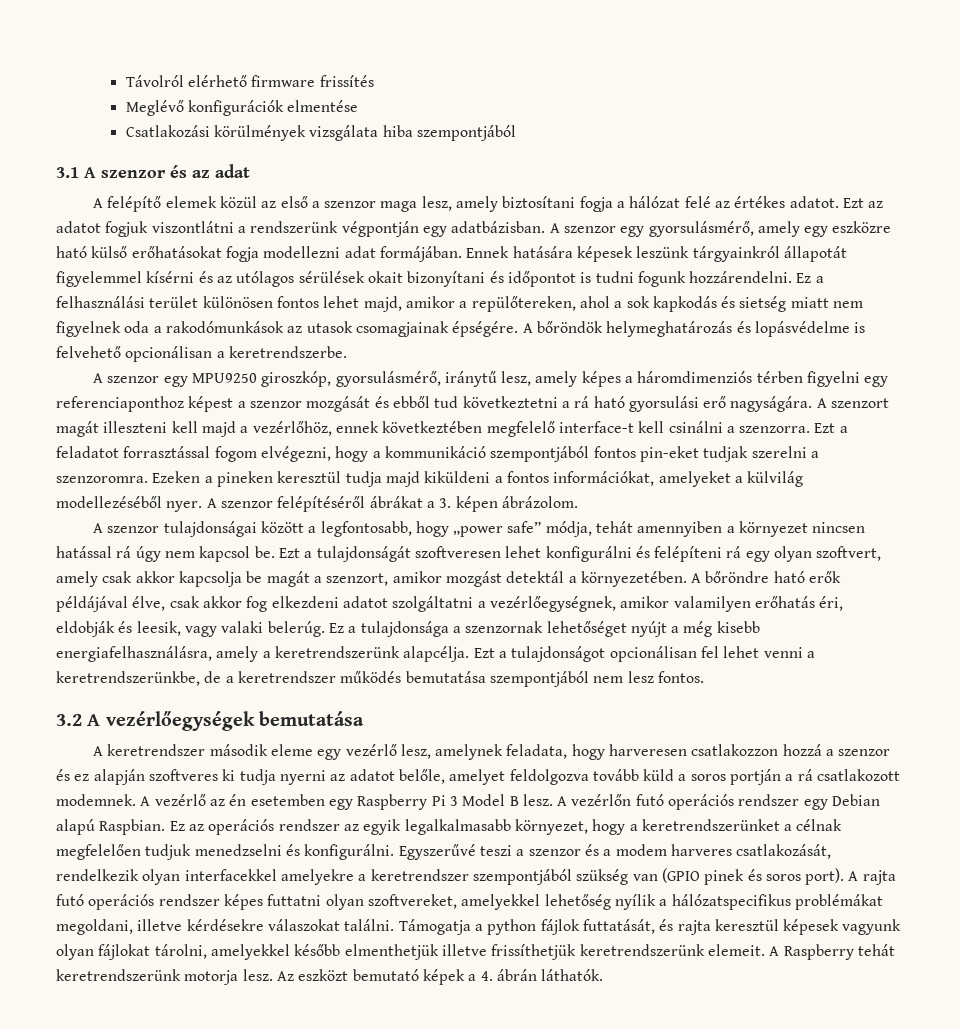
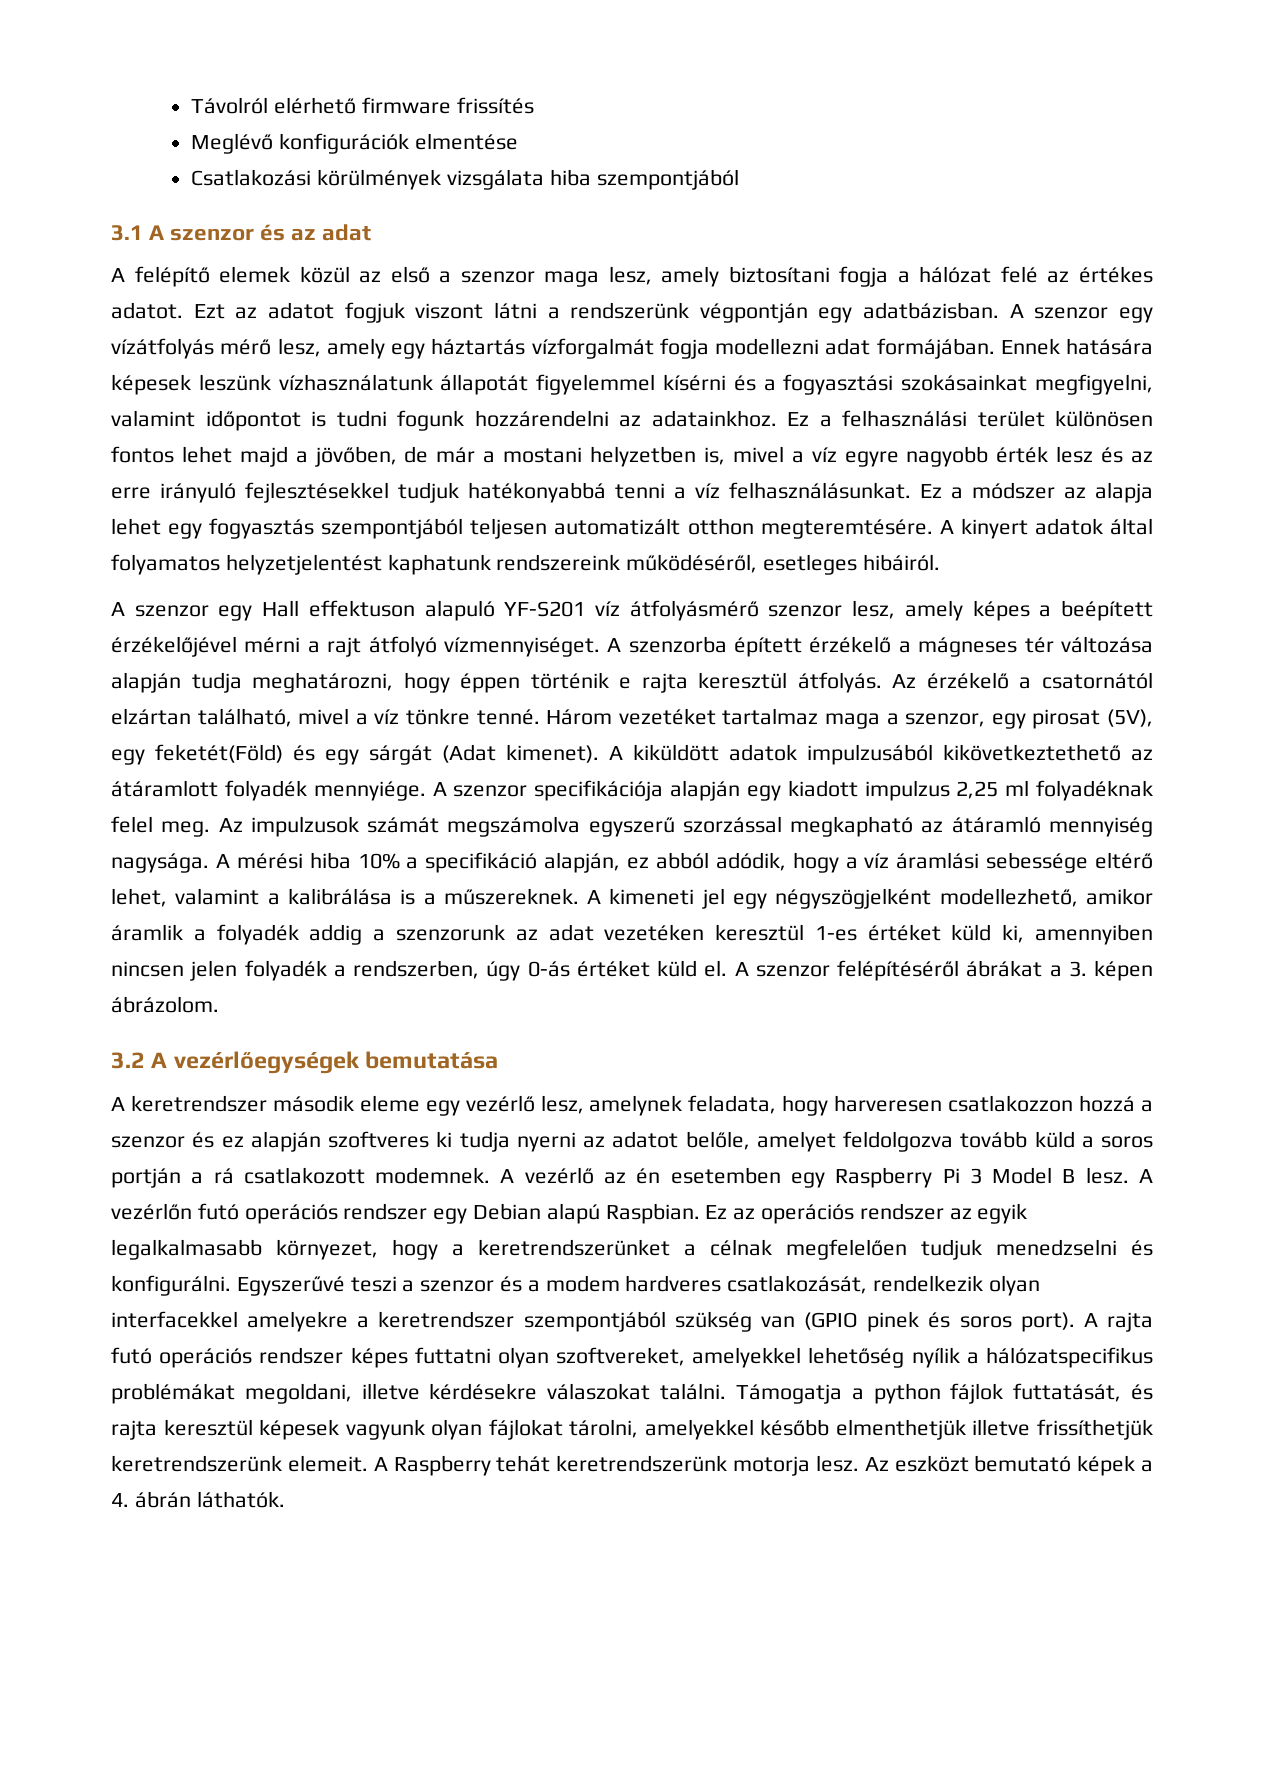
- Ezt az adatot fogjuk viszontlátni a rendszerünk végpontján egy adatbázisban.
+ Ezt az adatot fogjuk viszont látni a rendszerünk végpontján egy adatbázisban.
- A szenzor egy gyorsulásmérő, amely egy eszközre ható külső erőhatásokat fogja modellezni adat formájában.
+ A szenzor egy vízátfolyás mérő lesz, amely egy háztartás vízforgalmát fogja modellezni adat formájában.
- Ennek hatására képesek leszünk tárgyainkról állapotát figyelemmel kísérni és az utólagos sérülések okait bizonyítani és időpontot is tudni fogunk hozzárendelni.
+ Ennek hatására képesek leszünk vízhasználatunk állapotát figyelemmel kísérni és a fogyasztási szokásainkat megfigyelni, valamint időpontot is tudni fogunk hozzárendelni az adatainkhoz.
- Ez a felhasználási terület különösen fontos lehet majd, amikor a repülőtereken, ahol a sok kapkodás és sietség miatt nem figyelnek oda a rakodómunkások az utasok csomagjainak épségére. A bőröndök helymeghatározás és lopásvédelme is felvehető opcionálisan a keretrendszerbe.
- A szenzor egy MPU9250 giroszkóp, gyorsulásmérő, iránytű lesz, amely képes a háromdimenziós térben figyelni egy referenciaponthoz képest a szenzor mozgását és ebből tud következtetni a rá ható gyorsulási erő nagyságára. A szenzort magát illeszteni kell majd a vezérlőhöz, ennek következtében megfelelő interface-t kell csinálni a szenzorra. Ezt a feladatot forrasztással fogom elvégezni, hogy a kommunikáció szempontjából fontos pin-eket tudjak szerelni a szenzoromra. Ezeken a pineken keresztül tudja majd kiküldeni a fontos információkat, amelyeket a külvilág modellezéséből nyer.
+ Ez a felhasználási terület különösen fontos lehet majd a jövőben, de már a mostani helyzetben is, mivel a víz egyre nagyobb érték lesz és az erre irányuló fejlesztésekkel tudjuk hatékonyabbá tenni a víz felhasználásunkat. Ez a módszer az alapja lehet egy fogyasztás szempontjából teljesen automatizált otthon megteremtésére. A kinyert adatok által folyamatos helyzetjelentést kaphatunk rendszereink működéséről, esetleges hibáiról.
+ A szenzor egy Hall effektuson alapuló YF-S201 víz átfolyásmérő szenzor lesz, amely képes a beépített érzékelőjével mérni a rajt átfolyó vízmennyiséget. A szenzorba épített érzékelő a mágneses tér változása alapján tudja meghatározni, hogy éppen történik e rajta keresztül átfolyás. Az érzékelő a csatornától elzártan található, mivel a víz tönkre tenné. Három vezetéket tartalmaz maga a szenzor, egy pirosat (5V), egy feketét(Föld) és egy sárgát (Adat kimenet). A kiküldött adatok impulzusából kikövetkeztethető az átáramlott folyadék mennyiége. A szenzor specifikációja alapján egy kiadott impulzus 2,25 ml folyadéknak felel meg. Az impulzusok számát megszámolva egyszerű szorzással megkapható az átáramló mennyiség nagysága. A mérési hiba 10% a specifikáció alapján, ez abból adódik, hogy a víz áramlási sebessége eltérő lehet, valamint a kalibrálása is a műszereknek. A kimeneti jel egy négyszögjelként modellezhető, amikor áramlik a folyadék addig a szenzorunk az adat vezetéken keresztül 1-es értéket küld ki, amennyiben nincsen jelen folyadék a rendszerben, úgy 0-ás értéket küld el.
- A szenzor tulajdonságai között a legfontosabb, hogy „power safe” módja, tehát amennyiben a környezet nincsen hatással rá úgy nem kapcsol be. Ezt a tulajdonságát szoftveresen lehet konfigurálni és felépíteni rá egy olyan szoftvert, amely csak akkor kapcsolja be magát a szenzort, amikor mozgást detektál a környezetében. A bőröndre ható erők példájával élve, csak akkor fog elkezdeni adatot szolgáltatni a vezérlőegységnek, amikor valamilyen erőhatás éri, eldobják és leesik, vagy valaki belerúg. Ez a tulajdonsága a szenzornak lehetőséget nyújt a még kisebb energiafelhasználásra, amely a keretrendszerünk alapcélja. Ezt a tulajdonságot opcionálisan fel lehet venni a keretrendszerünkbe, de a keretrendszer működés bemutatása szempontjából nem lesz fontos.
- Egyszerűvé teszi a szenzor és a modem harveres csatlakozását, rendelkezik olyan interfacekkel amelyekre a keretrendszer szempontjából szükség van (GPIO pinek és soros port).
+ Egyszerűvé teszi a szenzor és a modem hardveres csatlakozását, rendelkezik olyan interfacekkel amelyekre a keretrendszer szempontjából szükség van (GPIO pinek és soros port).

